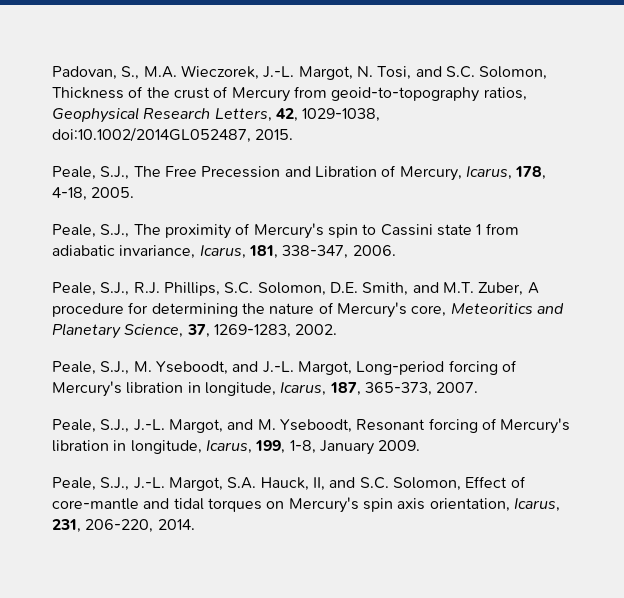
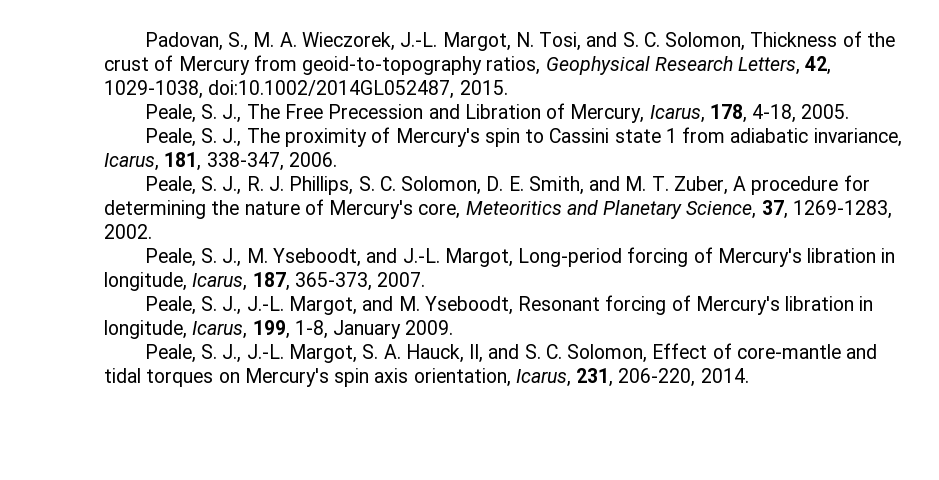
- Padovan, S., M.A. Wieczorek, J.-L. Margot, N. Tosi, and S.C. Solomon, Thickness of the crust of Mercury from geoid-to-topography ratios, Geophysical Research Letters, 42, 1029-1038, doi:10.1002/2014GL052487, 2015.
+ Padovan, S., M. A. Wieczorek, J.-L. Margot, N. Tosi, and S. C. Solomon, Thickness of the crust of Mercury from geoid-to-topography ratios, Geophysical Research Letters, 42, 1029-1038, doi:10.1002/2014GL052487, 2015.
- Peale, S.J., The Free Precession and Libration of Mercury, Icarus, 178, 4-18, 2005.
+ Peale, S. J., The Free Precession and Libration of Mercury, Icarus, 178, 4-18, 2005.
- Peale, S.J., The proximity of Mercury's spin to Cassini state 1 from adiabatic invariance, Icarus, 181, 338-347, 2006.
+ Peale, S. J., The proximity of Mercury's spin to Cassini state 1 from adiabatic invariance, Icarus, 181, 338-347, 2006.
- Peale, S.J., R.J. Phillips, S.C. Solomon, D.E. Smith, and M.T. Zuber, A procedure for determining the nature of Mercury's core, Meteoritics and Planetary Science, 37, 1269-1283, 2002.
+ Peale, S. J., R. J. Phillips, S. C. Solomon, D. E. Smith, and M. T. Zuber, A procedure for determining the nature of Mercury's core, Meteoritics and Planetary Science, 37, 1269-1283, 2002.
- Peale, S.J., M. Yseboodt, and J.-L. Margot, Long-period forcing of Mercury's libration in longitude, Icarus, 187, 365-373, 2007.
+ Peale, S. J., M. Yseboodt, and J.-L. Margot, Long-period forcing of Mercury's libration in longitude, Icarus, 187, 365-373, 2007.
- Peale, S.J., J.-L. Margot, and M. Yseboodt, Resonant forcing of Mercury's libration in longitude, Icarus, 199, 1-8, January 2009.
+ Peale, S. J., J.-L. Margot, and M. Yseboodt, Resonant forcing of Mercury's libration in longitude, Icarus, 199, 1-8, January 2009.
- Peale, S.J., J.-L. Margot, S.A. Hauck, II, and S.C. Solomon, Effect of core-mantle and tidal torques on Mercury's spin axis orientation, Icarus, 231, 206-220, 2014.
+ Peale, S. J., J.-L. Margot, S. A. Hauck, II, and S. C. Solomon, Effect of core-mantle and tidal torques on Mercury's spin axis orientation, Icarus, 231, 206-220, 2014.

